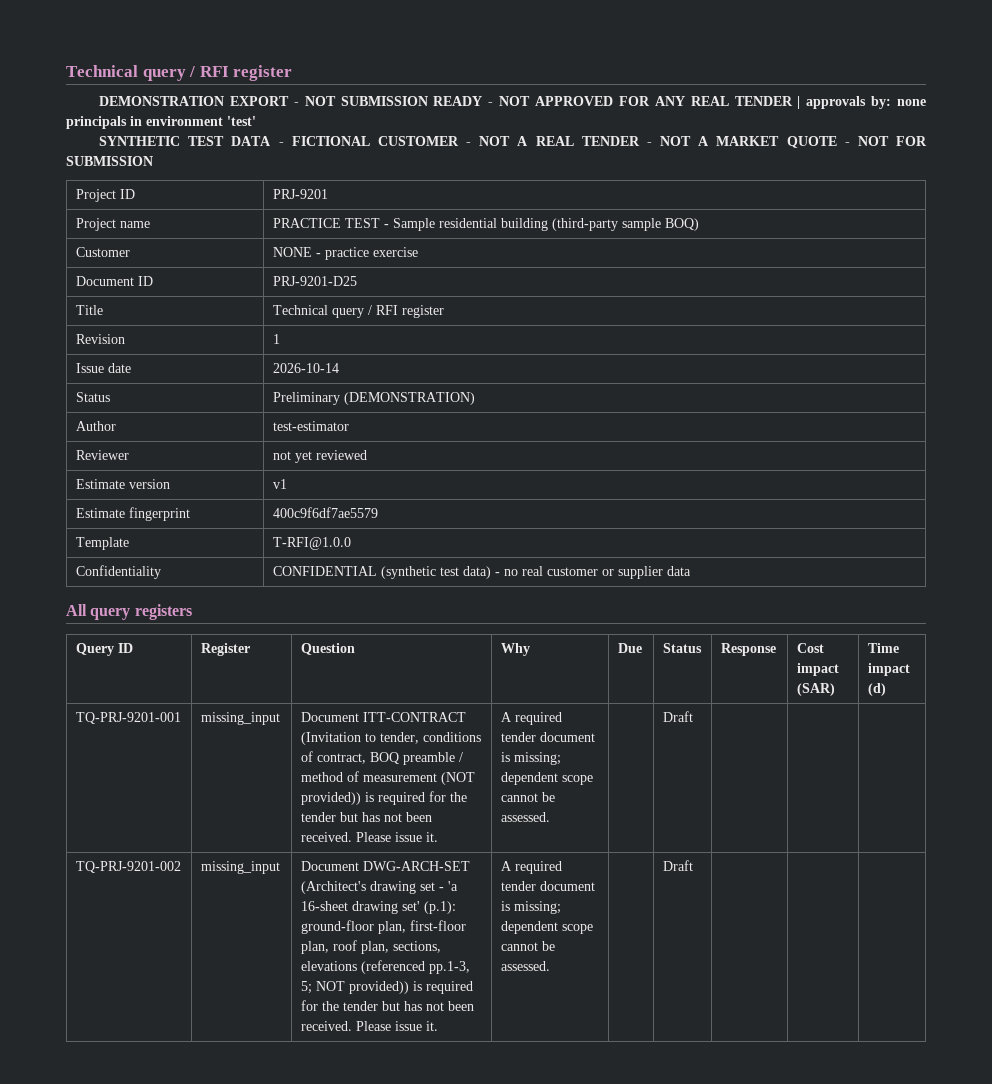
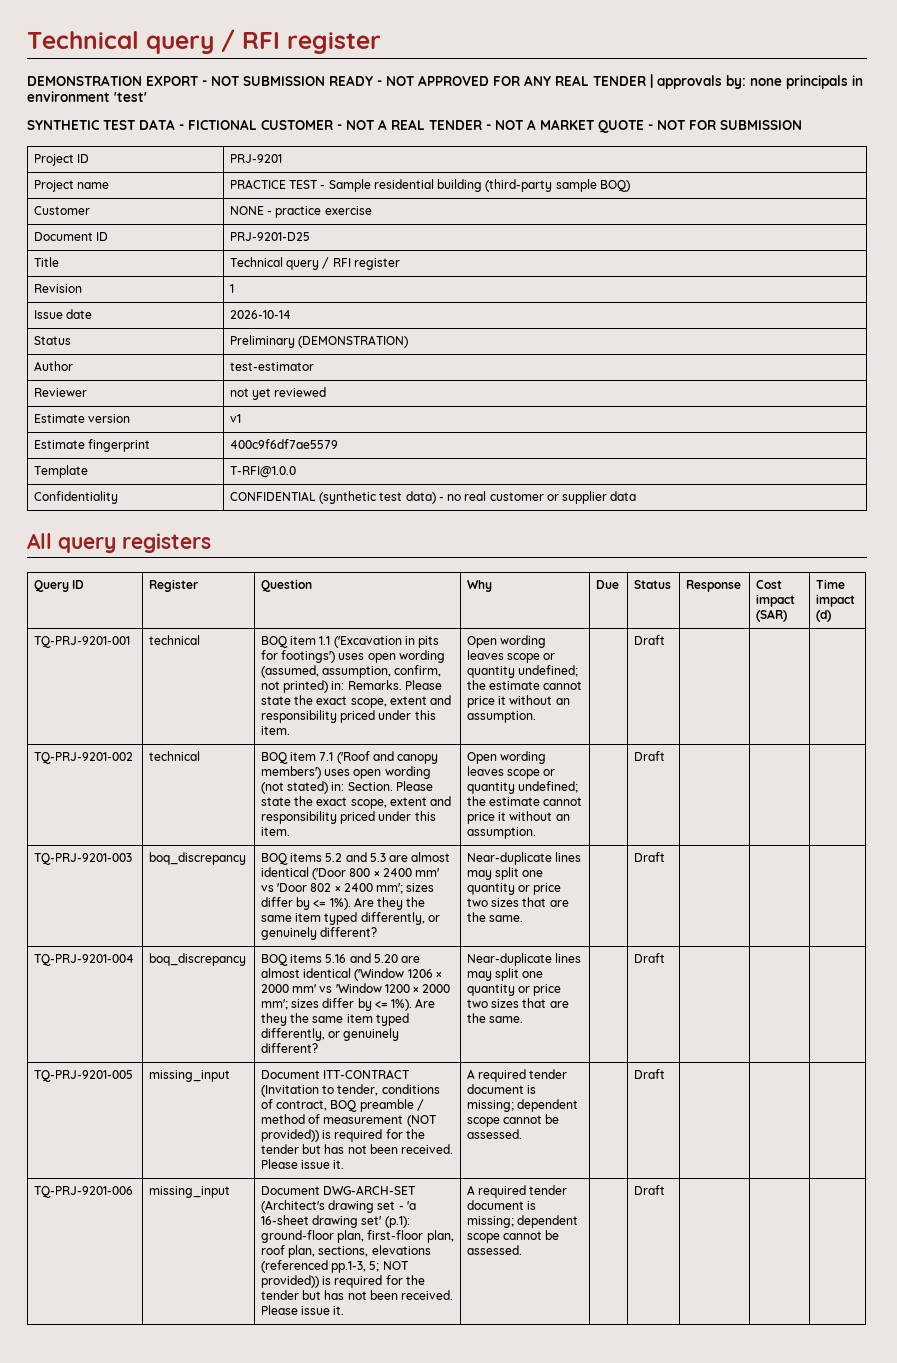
+ technical | BOQ item 1.1 ('Excavation in pits for footings') uses open wording (assumed, assumption, confirm, not printed) in: Remarks. Please state the exact scope, extent and responsibility priced under this item. | Open wording leaves scope or quantity undefined; the estimate cannot price it without an assumption. | | Draft | | |
+ TQ-PRJ-9201-002 | technical | BOQ item 7.1 ('Roof and canopy members') uses open wording (not stated) in: Section. Please state the exact scope, extent and responsibility priced under this item. | Open wording leaves scope or quantity undefined; the estimate cannot price it without an assumption. | | Draft | | |
+ TQ-PRJ-9201-003 | boq_discrepancy | BOQ items 5.2 and 5.3 are almost identical ('Door 800 × 2400 mm' vs 'Door 802 × 2400 mm'; sizes differ by <= 1%). Are they the same item typed differently, or genuinely different? | Near-duplicate lines may split one quantity or price two sizes that are the same. | | Draft | | |
+ TQ-PRJ-9201-004 | boq_discrepancy | BOQ items 5.16 and 5.20 are almost identical ('Window 1206 × 2000 mm' vs 'Window 1200 × 2000 mm'; sizes differ by <= 1%). Are they the same item typed differently, or genuinely different? | Near-duplicate lines may split one quantity or price two sizes that are the same. | | Draft | | |
+ TQ-PRJ-9201-005
- TQ-PRJ-9201-002
+ TQ-PRJ-9201-006

